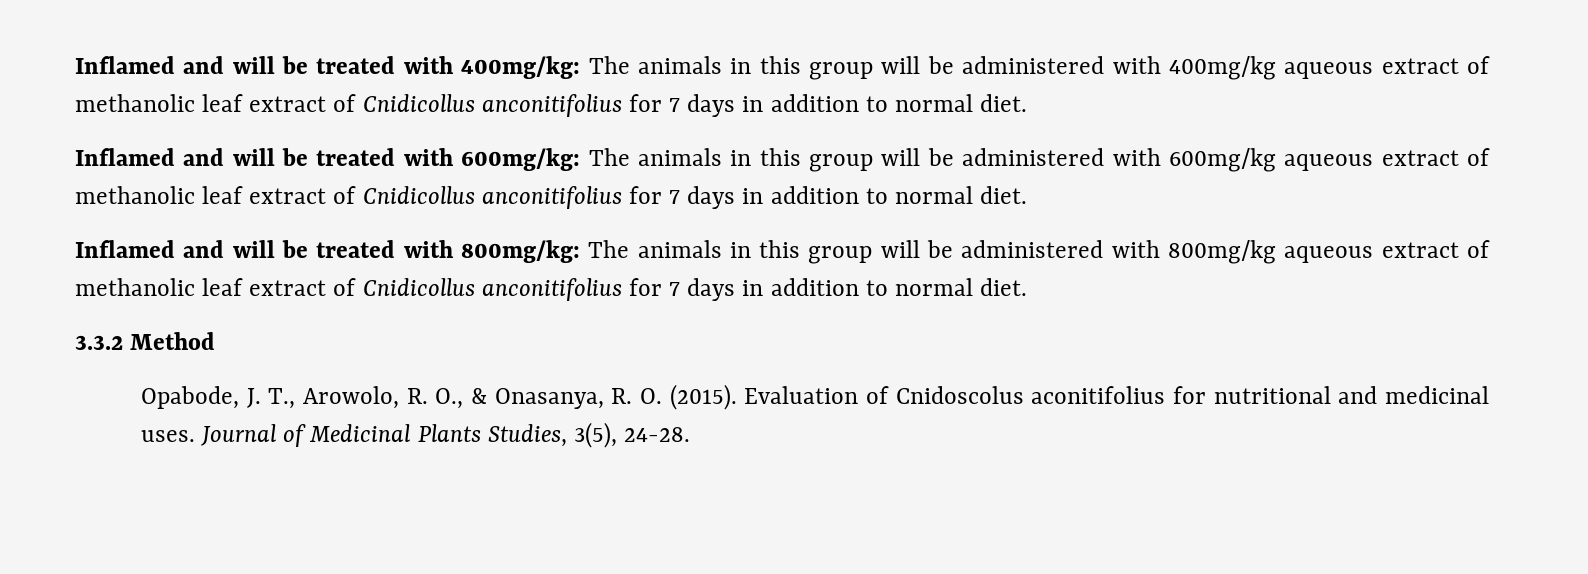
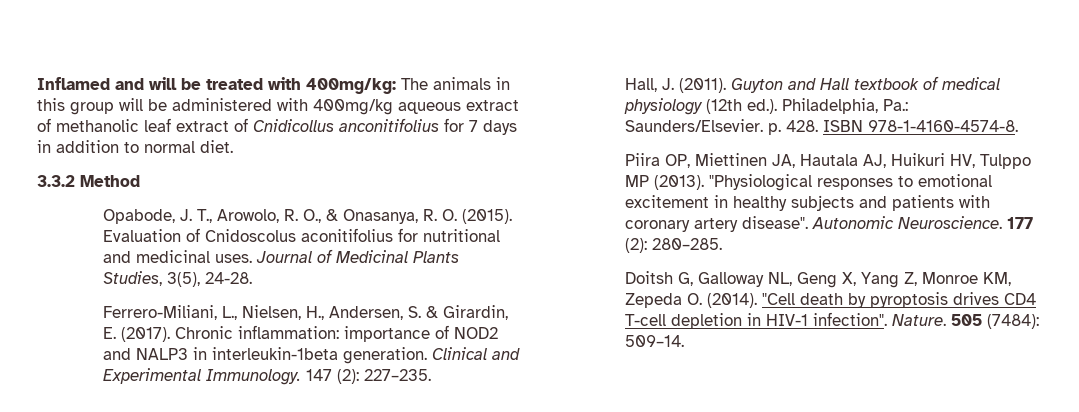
- Inflamed and will be treated with 600mg/kg: The animals in this group will be administered with 600mg/kg aqueous extract of methanolic leaf extract of Cnidicollus anconitifolius for 7 days in addition to normal diet.
- Inflamed and will be treated with 800mg/kg: The animals in this group will be administered with 800mg/kg aqueous extract of methanolic leaf extract of Cnidicollus anconitifolius for 7 days in addition to normal diet.
+ Ferrero-Miliani, L., Nielsen, H., Andersen, S. & Girardin, E. (2017). Chronic inflammation: importance of NOD2 and NALP3 in interleukin-1beta generation. Clinical and Experimental Immunology. 147 (2): 227–235.
+ Hall, J. (2011). Guyton and Hall textbook of medical physiology (12th ed.). Philadelphia, Pa.: Saunders/Elsevier. p. 428. ISBN 978-1-4160-4574-8.
+ Piira OP, Miettinen JA, Hautala AJ, Huikuri HV, Tulppo MP (2013). "Physiological responses to emotional excitement in healthy subjects and patients with coronary artery disease". Autonomic Neuroscience. 177 (2): 280–285.
+ Doitsh G, Galloway NL, Geng X, Yang Z, Monroe KM, Zepeda O. (2014). "Cell death by pyroptosis drives CD4 T-cell depletion in HIV-1 infection". Nature. 505 (7484): 509–14.

